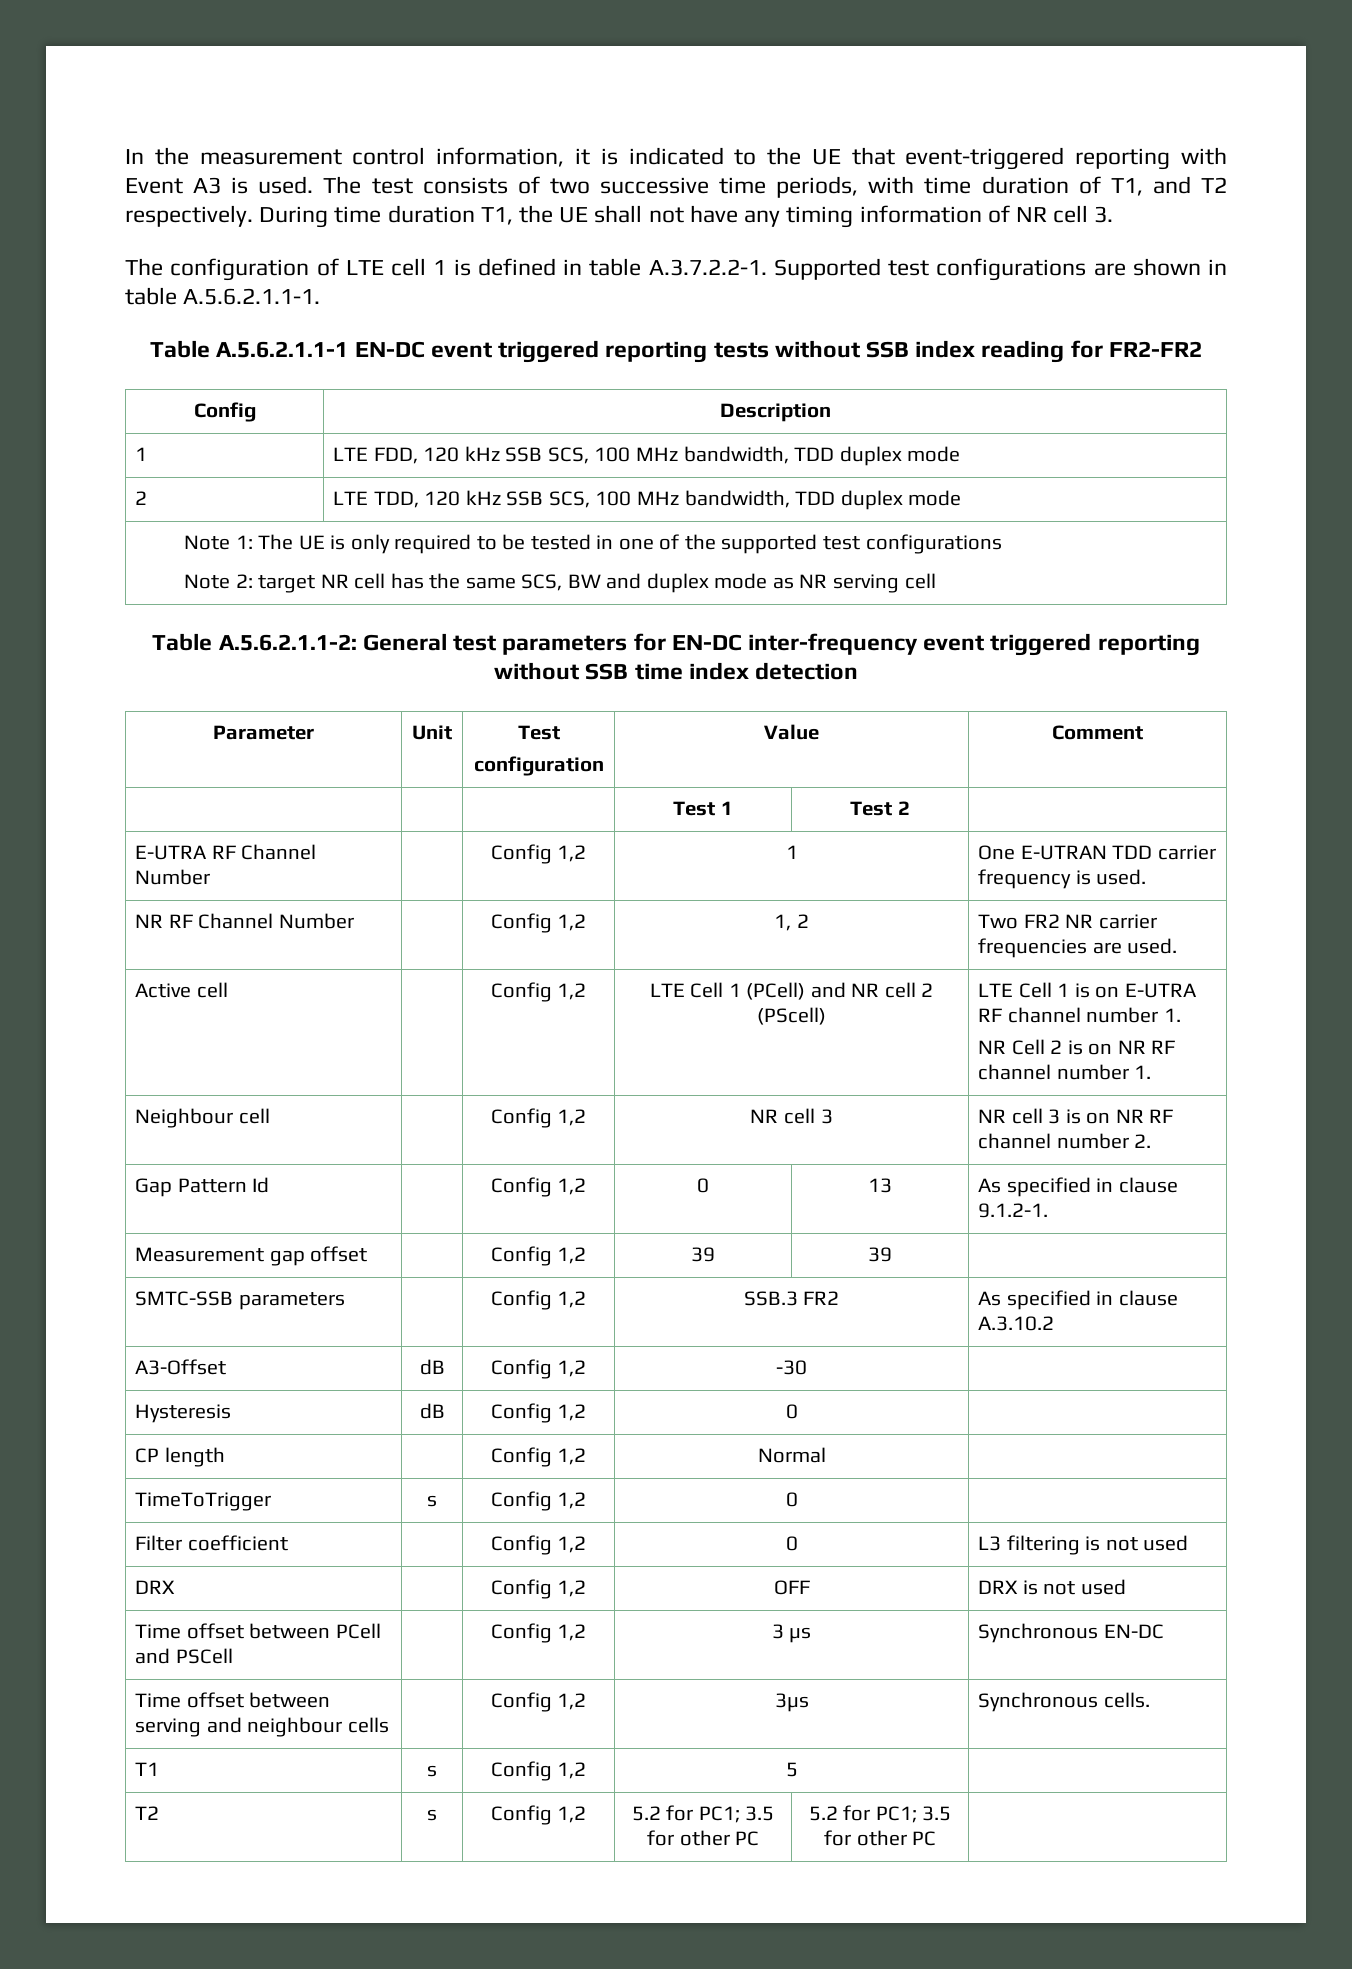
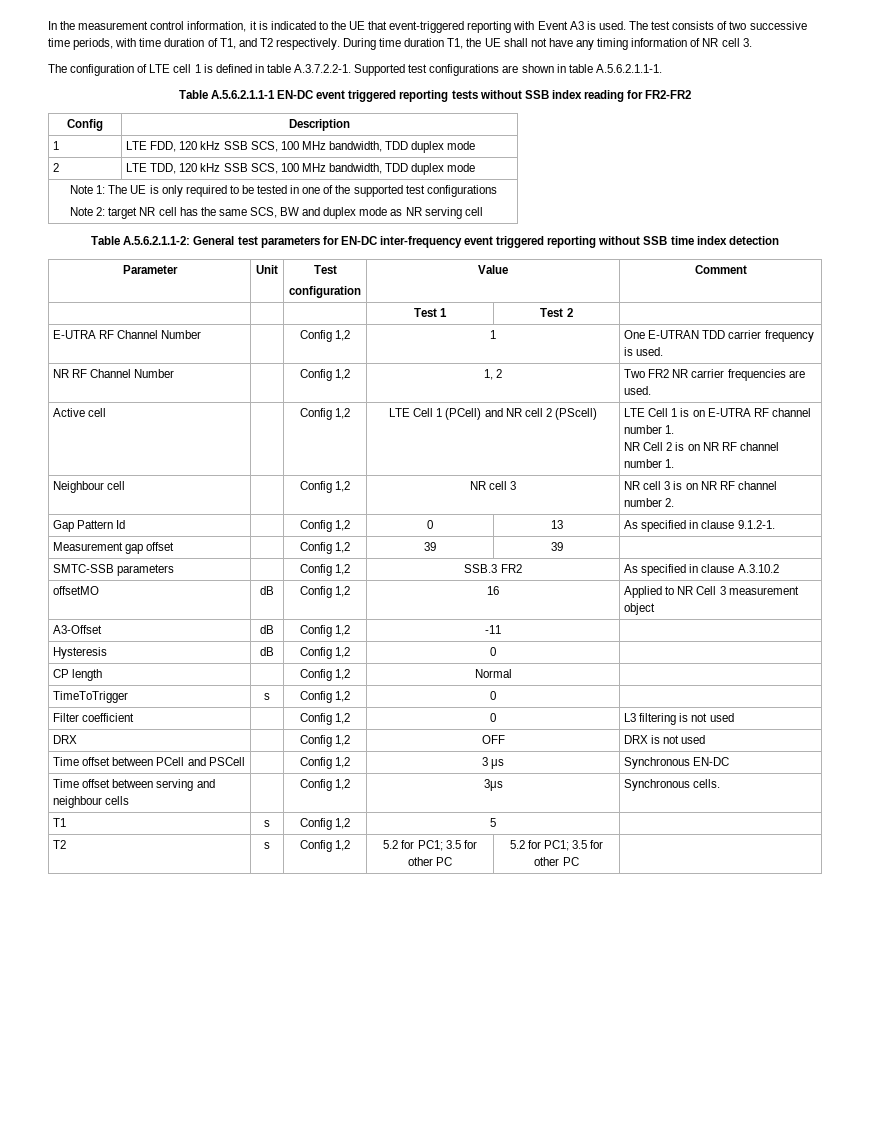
+ offsetMO | dB | Config 1,2 | 16 | Applied to NR Cell 3 measurement object
- A3-Offset | dB | Config 1,2 | -30 |
+ A3-Offset | dB | Config 1,2 | -11 |

